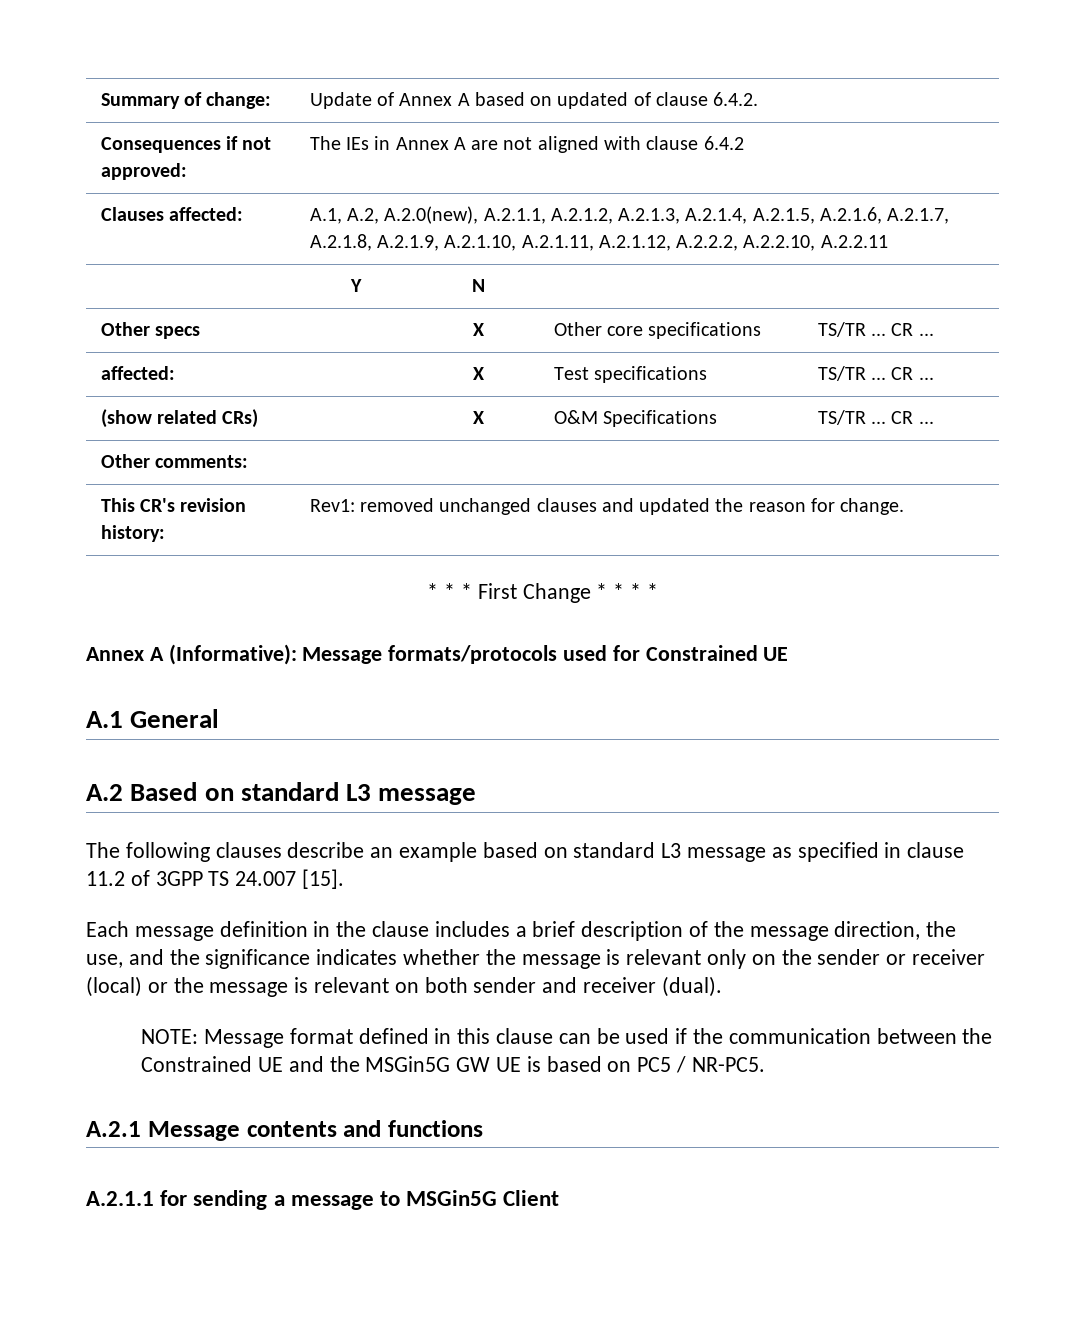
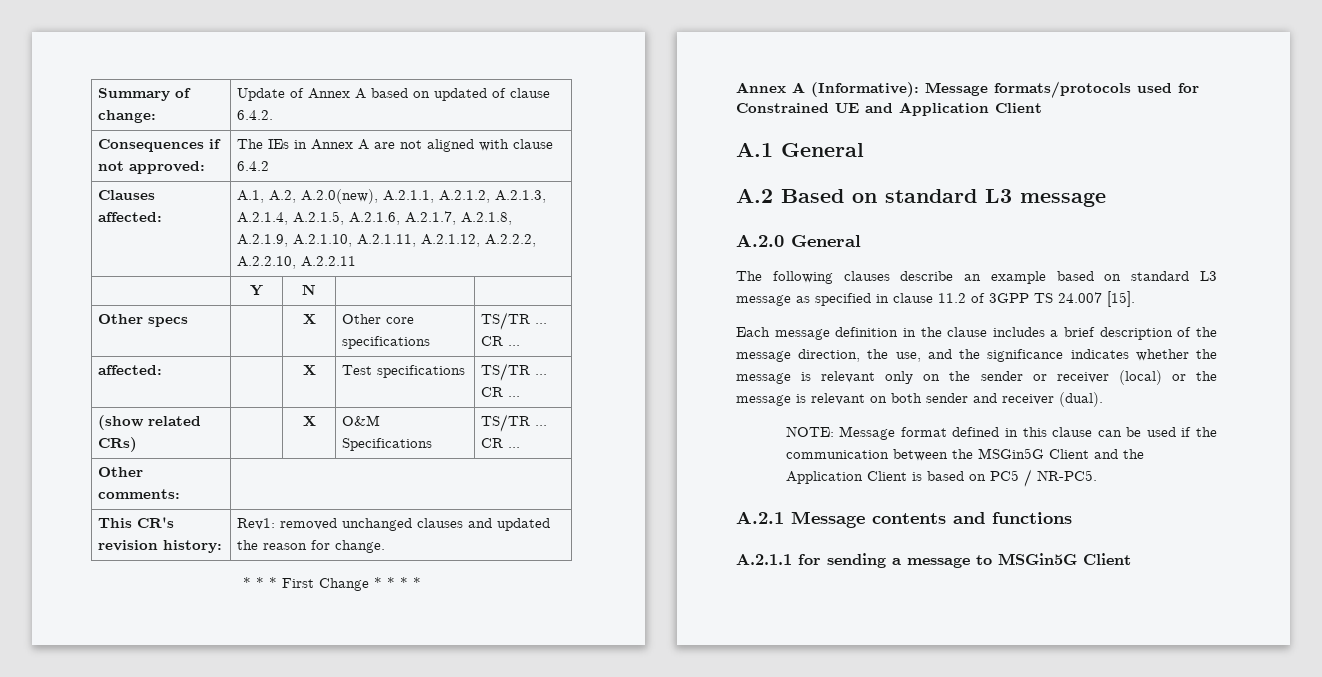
- Annex A (Informative): Message formats/protocols used for Constrained UE
+ Annex A (Informative): Message formats/protocols used for Constrained UE and Application Client
+ A.2.0 General
- NOTE: Message format defined in this clause can be used if the communication between the Constrained UE and the MSGin5G GW UE is based on PC5 / NR-PC5.
+ NOTE: Message format defined in this clause can be used if the communication between the MSGin5G Client and the Application Client is based on PC5 / NR-PC5.

